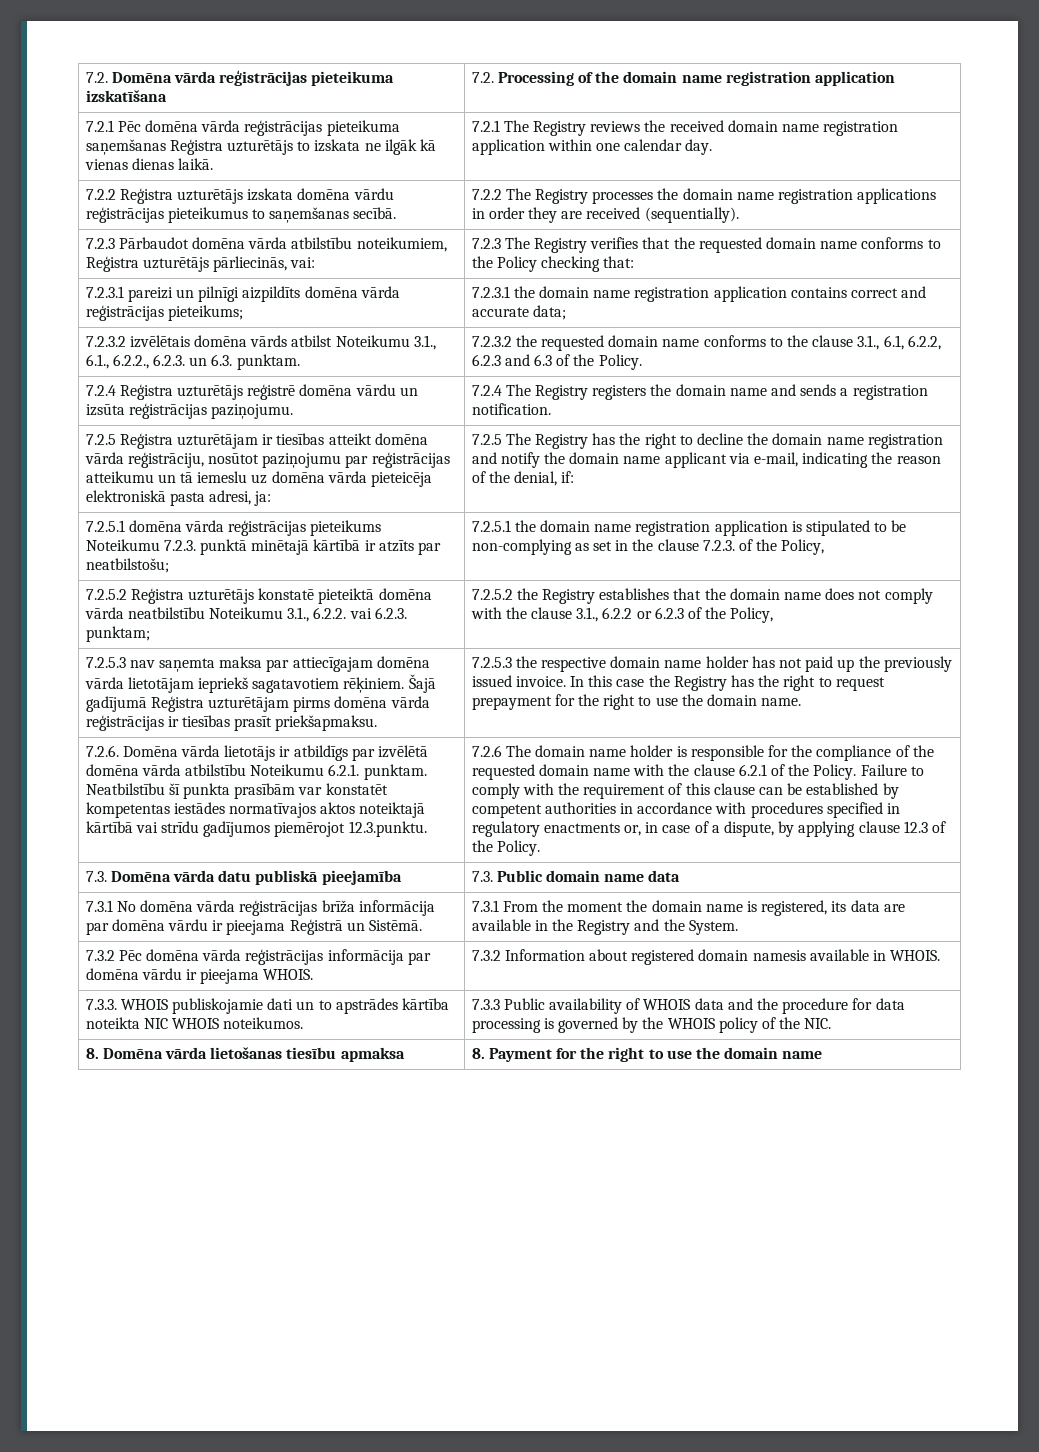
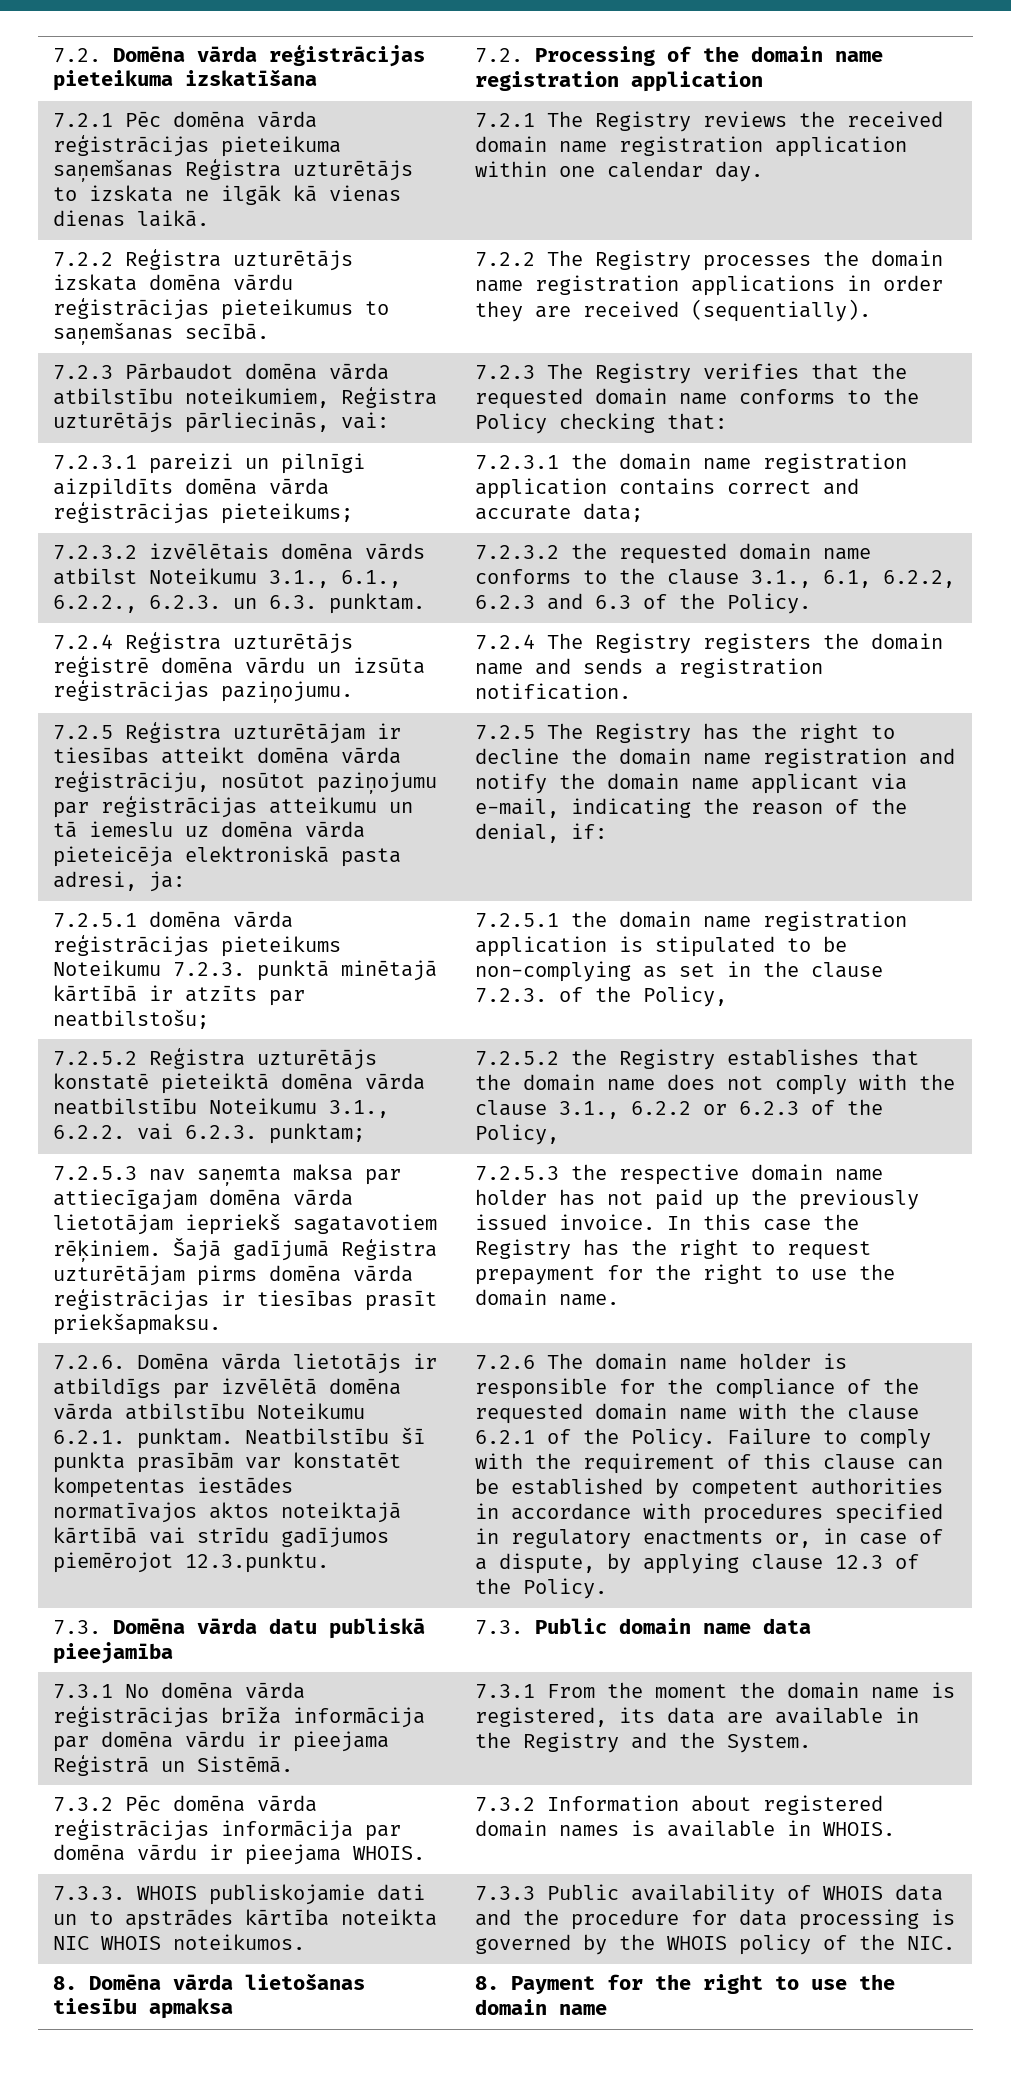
- 7.3.2 Pēc domēna vārda reģistrācijas informācija par domēna vārdu ir pieejama WHOIS. | 7.3.2 Information about registered domain namesis available in WHOIS.
+ 7.3.2 Pēc domēna vārda reģistrācijas informācija par domēna vārdu ir pieejama WHOIS. | 7.3.2 Information about registered domain names is available in WHOIS.

